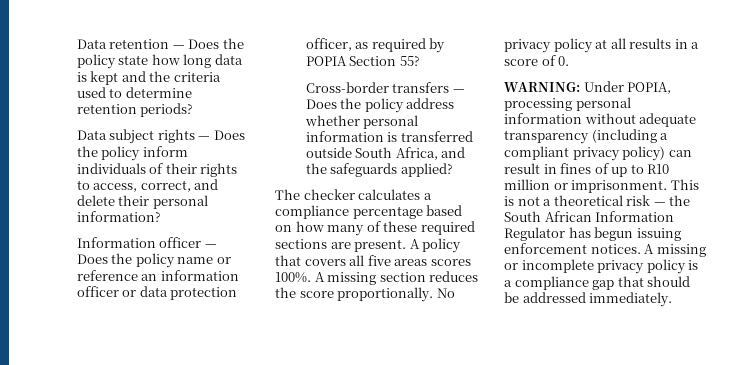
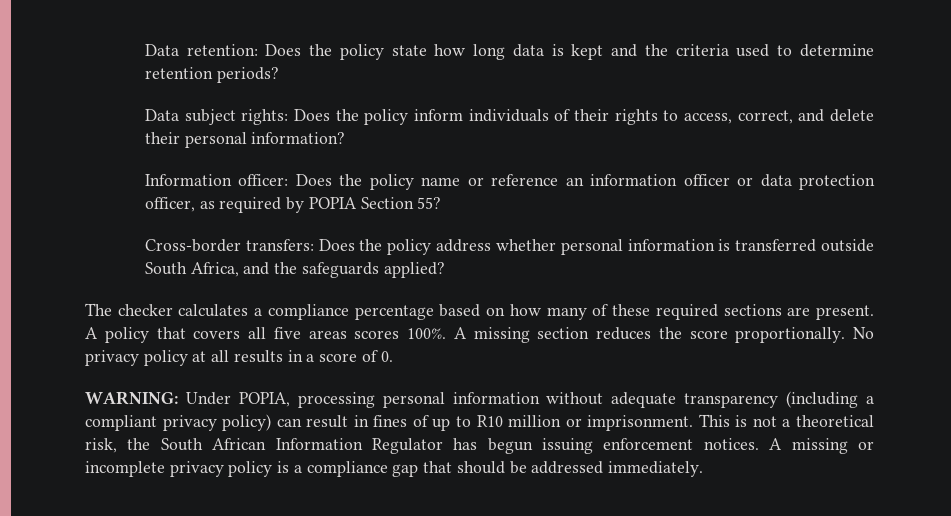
- Data retention — Does the policy state how long data is kept and the criteria used to determine retention periods?
+ Data retention: Does the policy state how long data is kept and the criteria used to determine retention periods?
- Data subject rights — Does the policy inform individuals of their rights to access, correct, and delete their personal information?
+ Data subject rights: Does the policy inform individuals of their rights to access, correct, and delete their personal information?
- Information officer — Does the policy name or reference an information officer or data protection officer, as required by POPIA Section 55?
+ Information officer: Does the policy name or reference an information officer or data protection officer, as required by POPIA Section 55?
- Cross-border transfers — Does the policy address whether personal information is transferred outside South Africa, and the safeguards applied?
+ Cross-border transfers: Does the policy address whether personal information is transferred outside South Africa, and the safeguards applied?
- This is not a theoretical risk — the South African Information Regulator has begun issuing enforcement notices.
+ This is not a theoretical risk, the South African Information Regulator has begun issuing enforcement notices.

